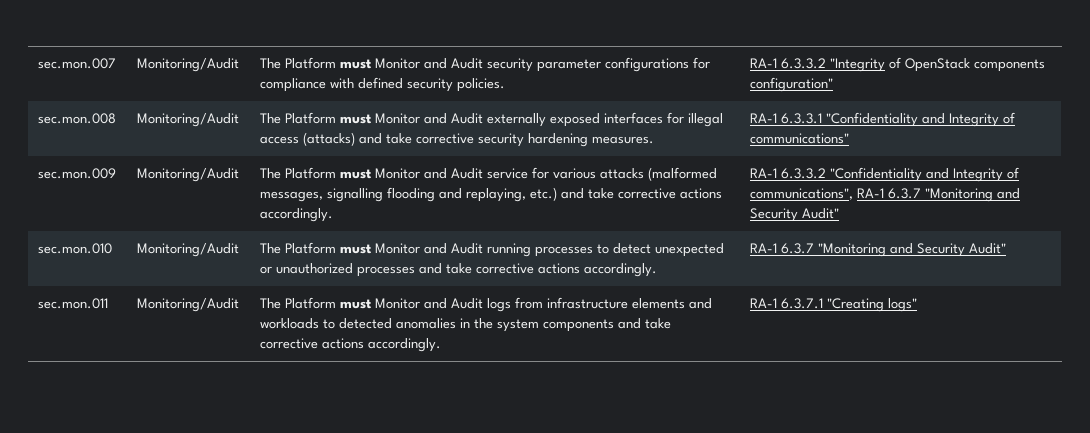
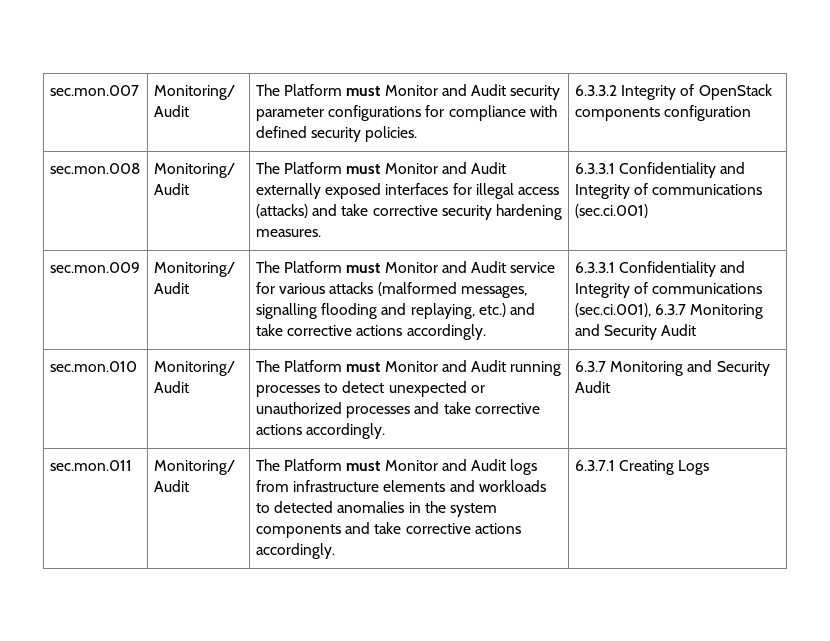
- sec.mon.007 | Monitoring/Audit | The Platform must Monitor and Audit security parameter configurations for compliance with defined security policies. | RA-1 6.3.3.2 "Integrity of OpenStack components configuration"
+ sec.mon.007 | Monitoring/ Audit | The Platform must Monitor and Audit security parameter configurations for compliance with defined security policies. | 6.3.3.2 Integrity of OpenStack components configuration
- sec.mon.008 | Monitoring/Audit | The Platform must Monitor and Audit externally exposed interfaces for illegal access (attacks) and take corrective security hardening measures. | RA-1 6.3.3.1 "Confidentiality and Integrity of communications"
+ sec.mon.008 | Monitoring/ Audit | The Platform must Monitor and Audit externally exposed interfaces for illegal access (attacks) and take corrective security hardening measures. | 6.3.3.1 Confidentiality and Integrity of communications (sec.ci.001)
- sec.mon.009 | Monitoring/Audit | The Platform must Monitor and Audit service for various attacks (malformed messages, signalling flooding and replaying, etc.) and take corrective actions accordingly. | RA-1 6.3.3.2 "Confidentiality and Integrity of communications", RA-1 6.3.7 "Monitoring and Security Audit"
+ sec.mon.009 | Monitoring/ Audit | The Platform must Monitor and Audit service for various attacks (malformed messages, signalling flooding and replaying, etc.) and take corrective actions accordingly. | 6.3.3.1 Confidentiality and Integrity of communications (sec.ci.001), 6.3.7 Monitoring and Security Audit
- sec.mon.010 | Monitoring/Audit | The Platform must Monitor and Audit running processes to detect unexpected or unauthorized processes and take corrective actions accordingly. | RA-1 6.3.7 "Monitoring and Security Audit"
+ sec.mon.010 | Monitoring/ Audit | The Platform must Monitor and Audit running processes to detect unexpected or unauthorized processes and take corrective actions accordingly. | 6.3.7 Monitoring and Security Audit
- sec.mon.011 | Monitoring/Audit | The Platform must Monitor and Audit logs from infrastructure elements and workloads to detected anomalies in the system components and take corrective actions accordingly. | RA-1 6.3.7.1 "Creating logs"
+ sec.mon.011 | Monitoring/ Audit | The Platform must Monitor and Audit logs from infrastructure elements and workloads to detected anomalies in the system components and take corrective actions accordingly. | 6.3.7.1 Creating Logs

